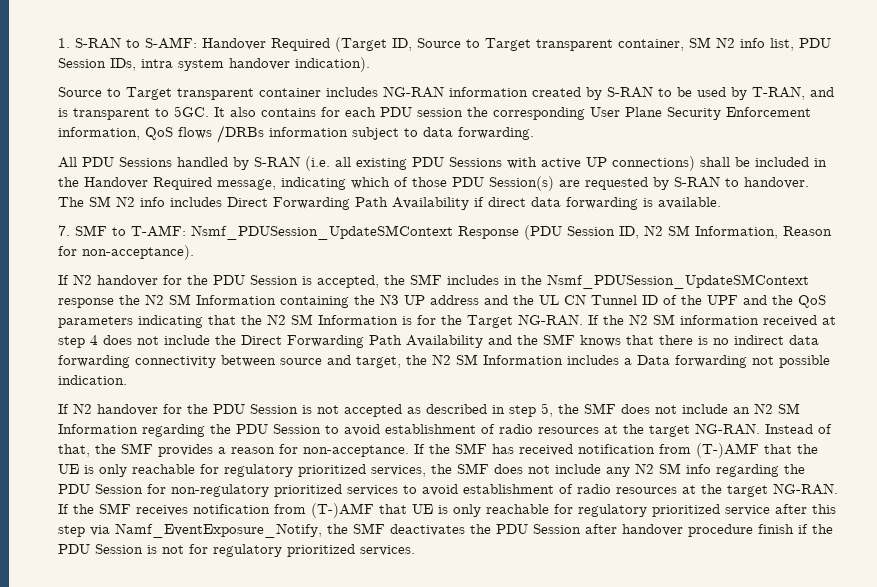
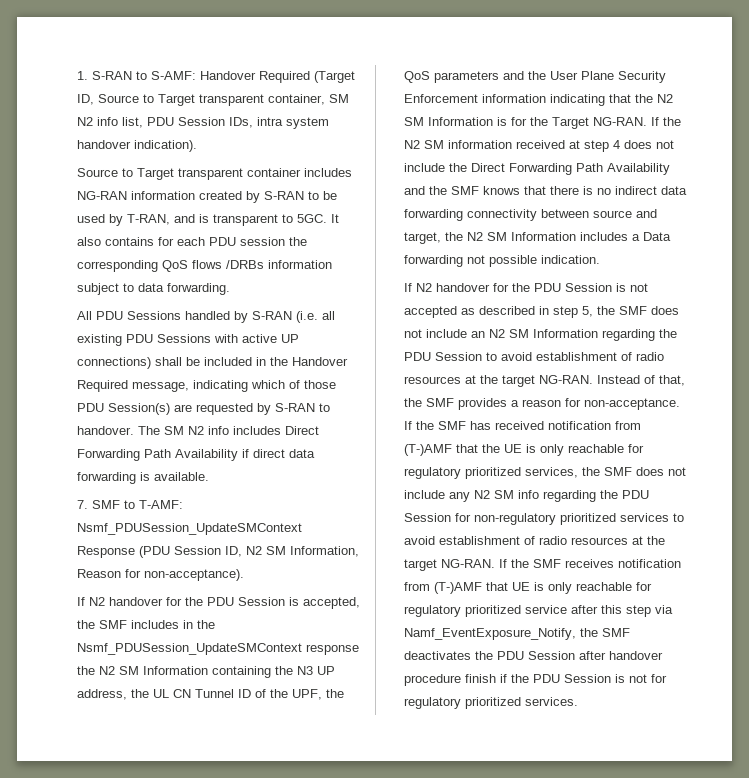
- It also contains for each PDU session the corresponding User Plane Security Enforcement information, QoS flows /DRBs information subject to data forwarding.
+ It also contains for each PDU session the corresponding QoS flows /DRBs information subject to data forwarding.
- If N2 handover for the PDU Session is accepted, the SMF includes in the Nsmf_PDUSession_UpdateSMContext response the N2 SM Information containing the N3 UP address and the UL CN Tunnel ID of the UPF and the QoS parameters indicating that the N2 SM Information is for the Target NG-RAN.
+ If N2 handover for the PDU Session is accepted, the SMF includes in the Nsmf_PDUSession_UpdateSMContext response the N2 SM Information containing the N3 UP address, the UL CN Tunnel ID of the UPF, the QoS parameters and the User Plane Security Enforcement information indicating that the N2 SM Information is for the Target NG-RAN.

